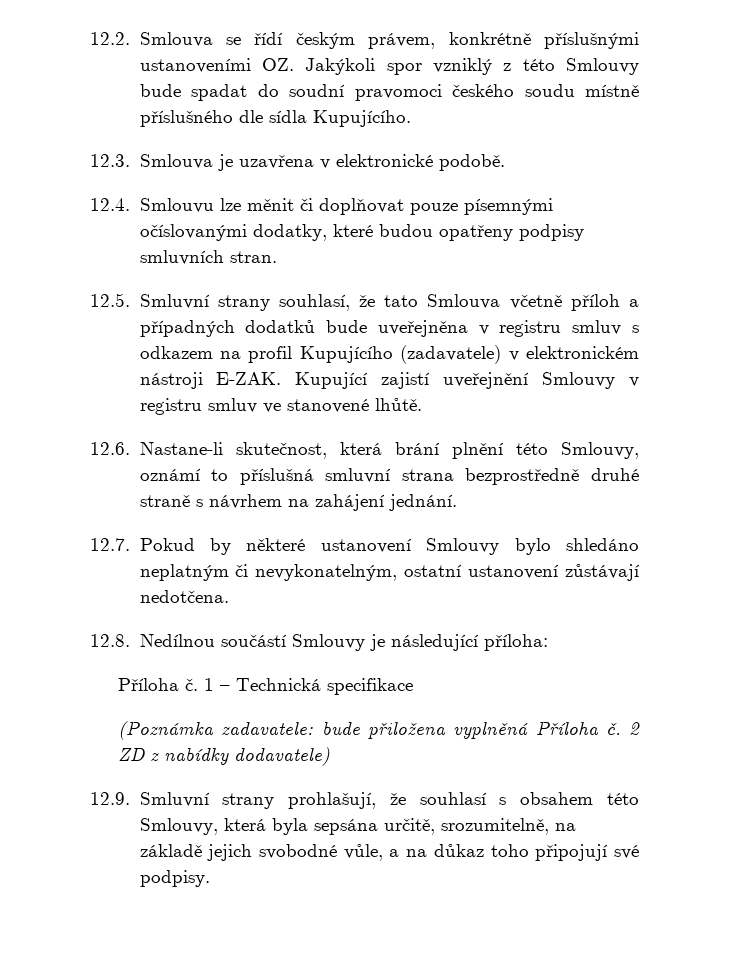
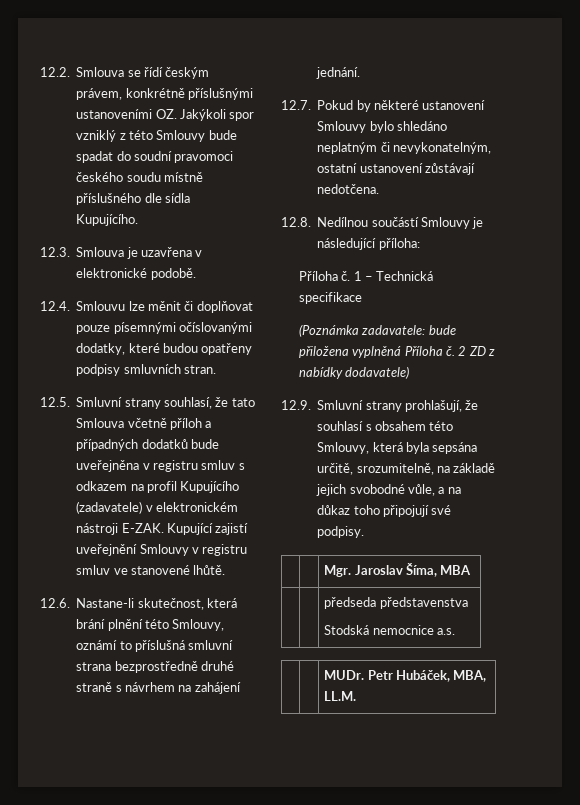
+ | | Mgr. Jaroslav Šíma, MBA
+ | | předseda představenstva
+ Stodská nemocnice a.s.
+ | | MUDr. Petr Hubáček, MBA, LL.M.

